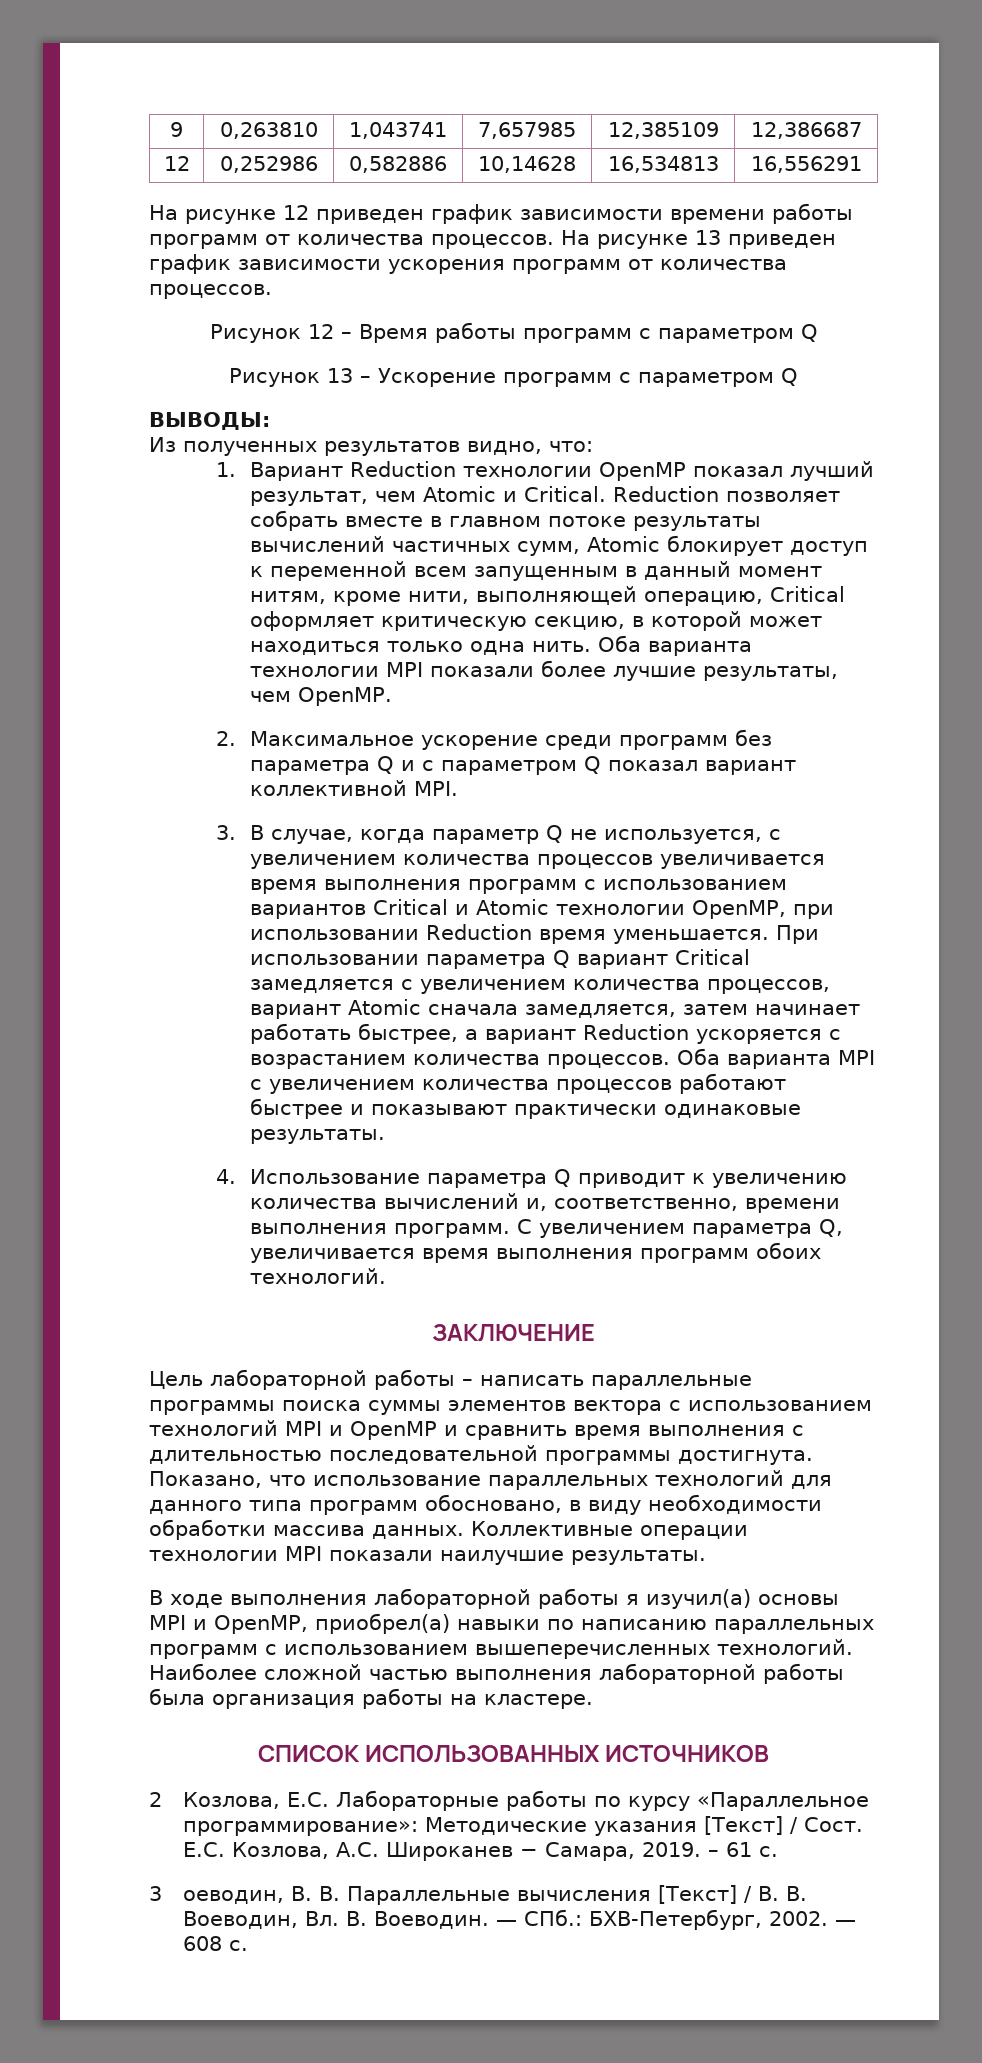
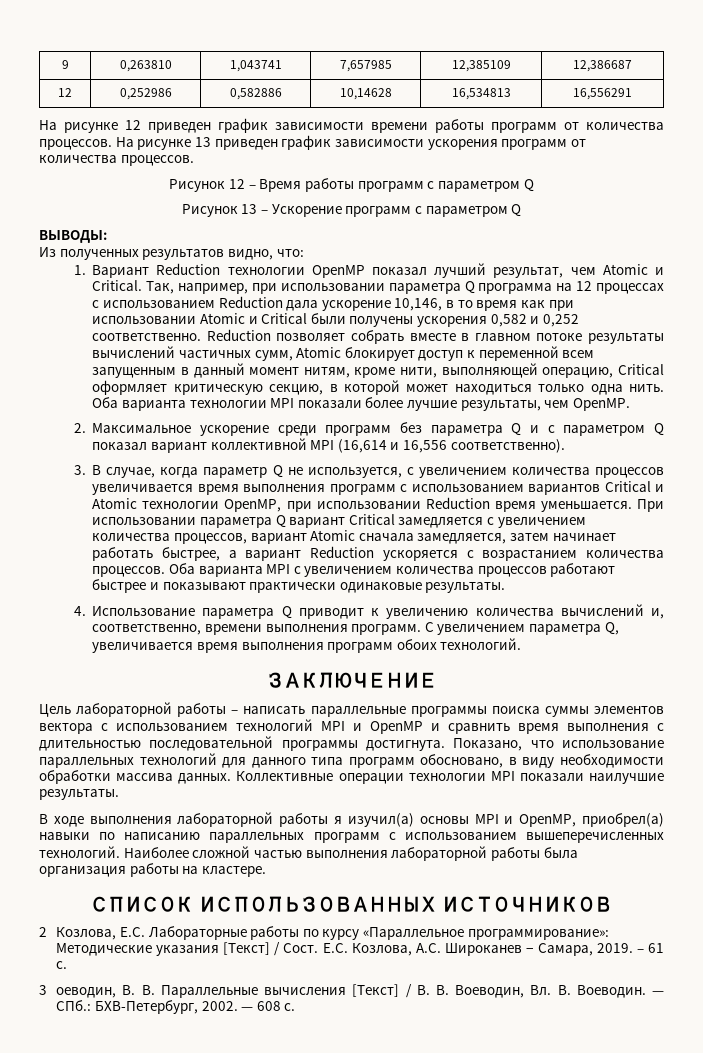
+ Так, например, при использовании параметра Q программа на 12 процессах с использованием Reduction дала ускорение 10,146, в то время как при использовании Atomic и Critical были получены ускорения 0,582 и 0,252 соответственно.
- 2. Максимальное ускорение среди программ без параметра Q и с параметром Q показал вариант коллективной MPI.
+ 2. Максимальное ускорение среди программ без параметра Q и с параметром Q показал вариант коллективной MPI (16,614 и 16,556 соответственно).

